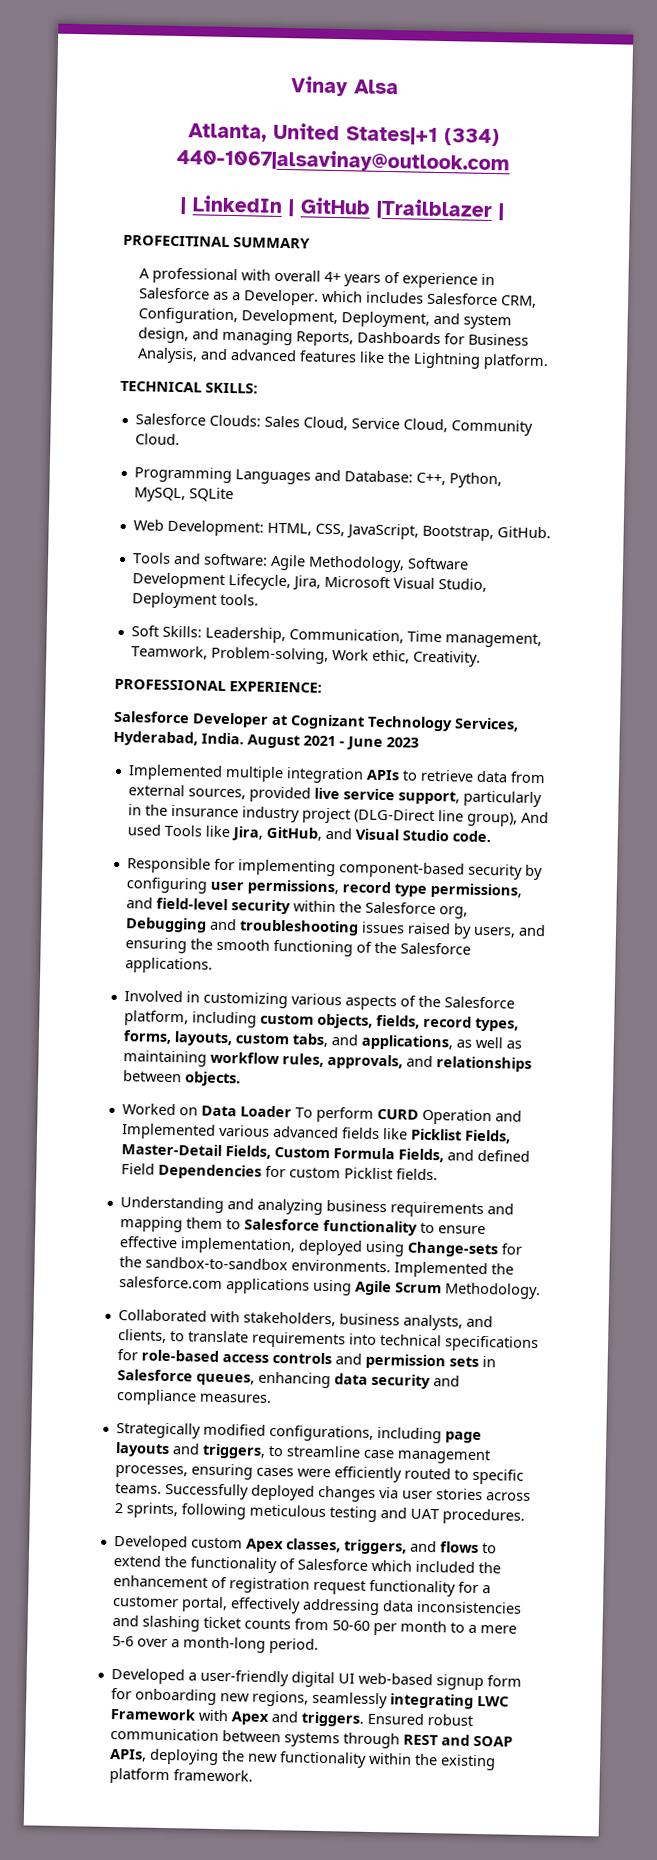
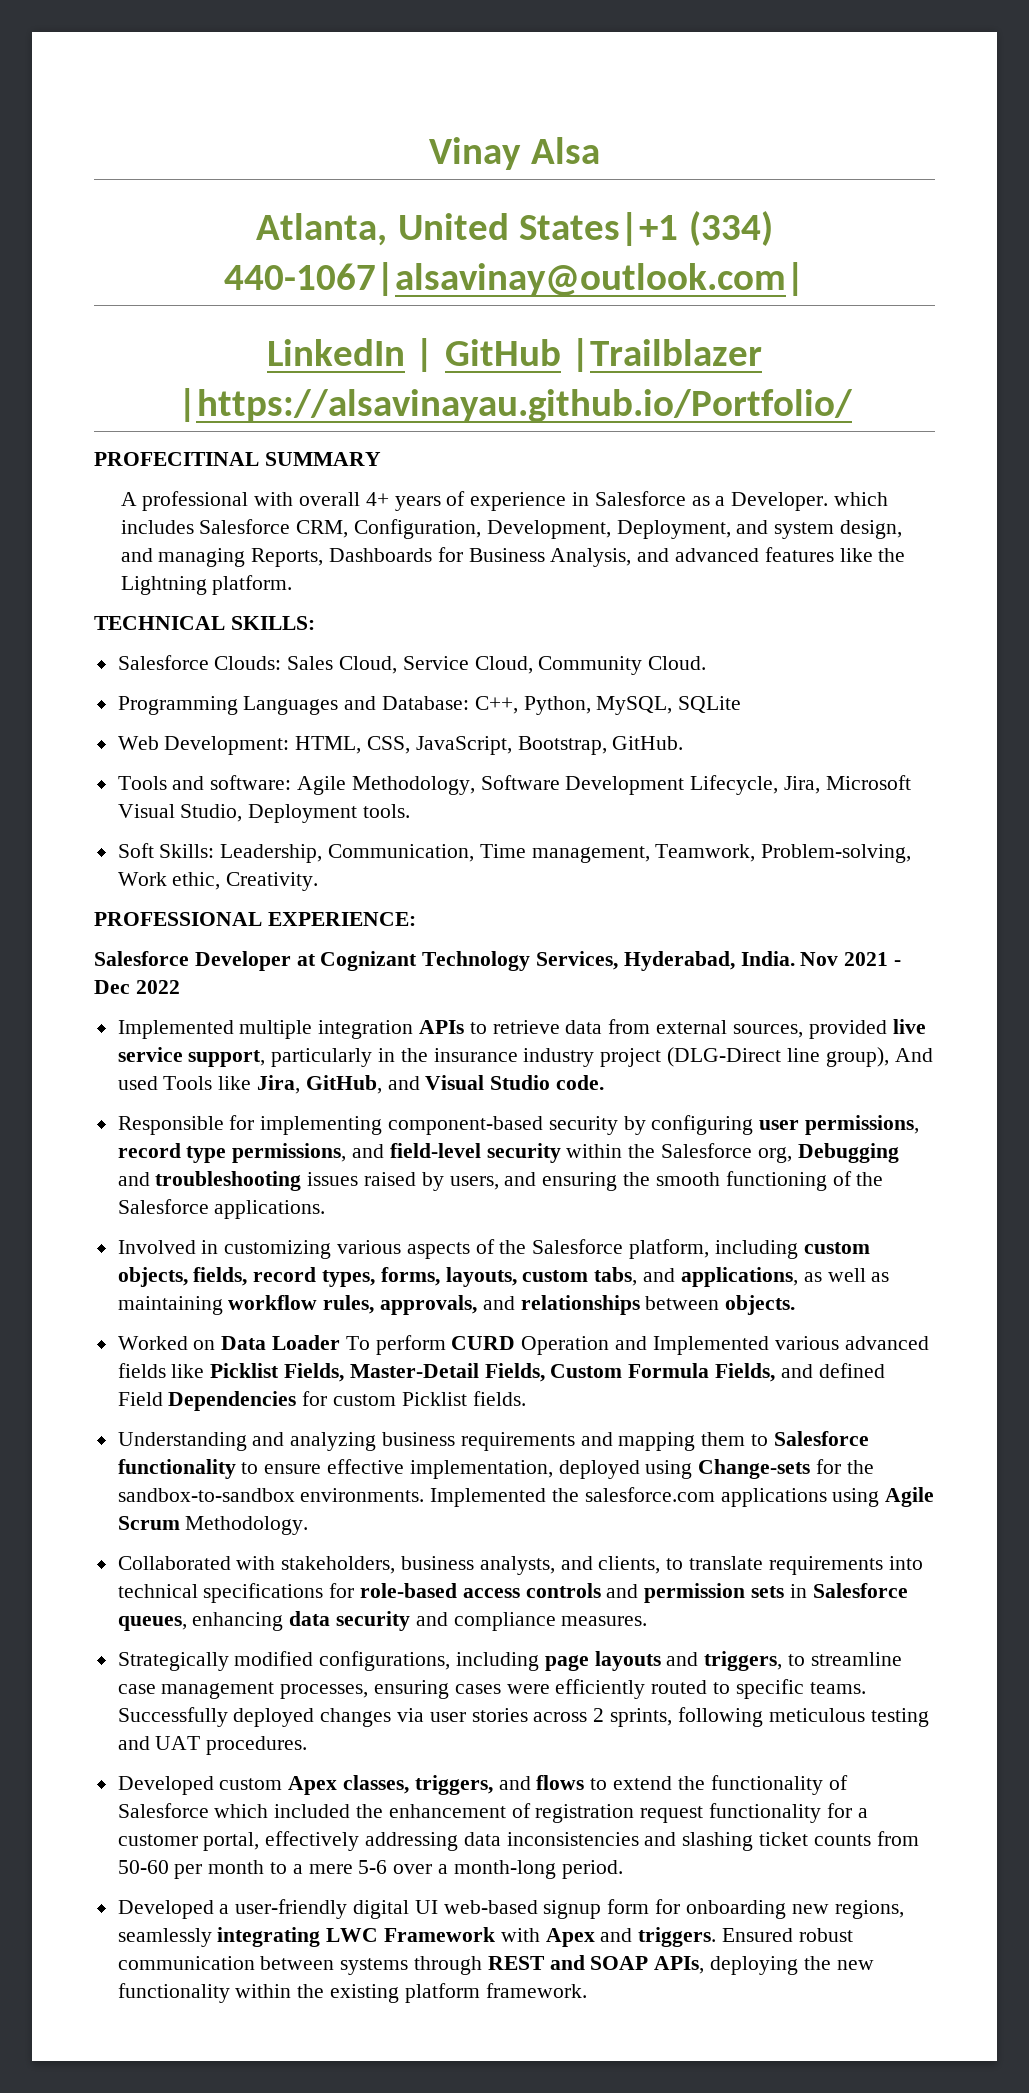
- Atlanta, United States|+1 (334) 440-1067|alsavinay@outlook.com
- | LinkedIn | GitHub |Trailblazer |
+ Atlanta, United States|+1 (334) 440-1067|alsavinay@outlook.com|
+ LinkedIn | GitHub |Trailblazer |https://alsavinayau.github.io/Portfolio/
- August 2021 - June 2023
+ Nov 2021 - Dec 2022

